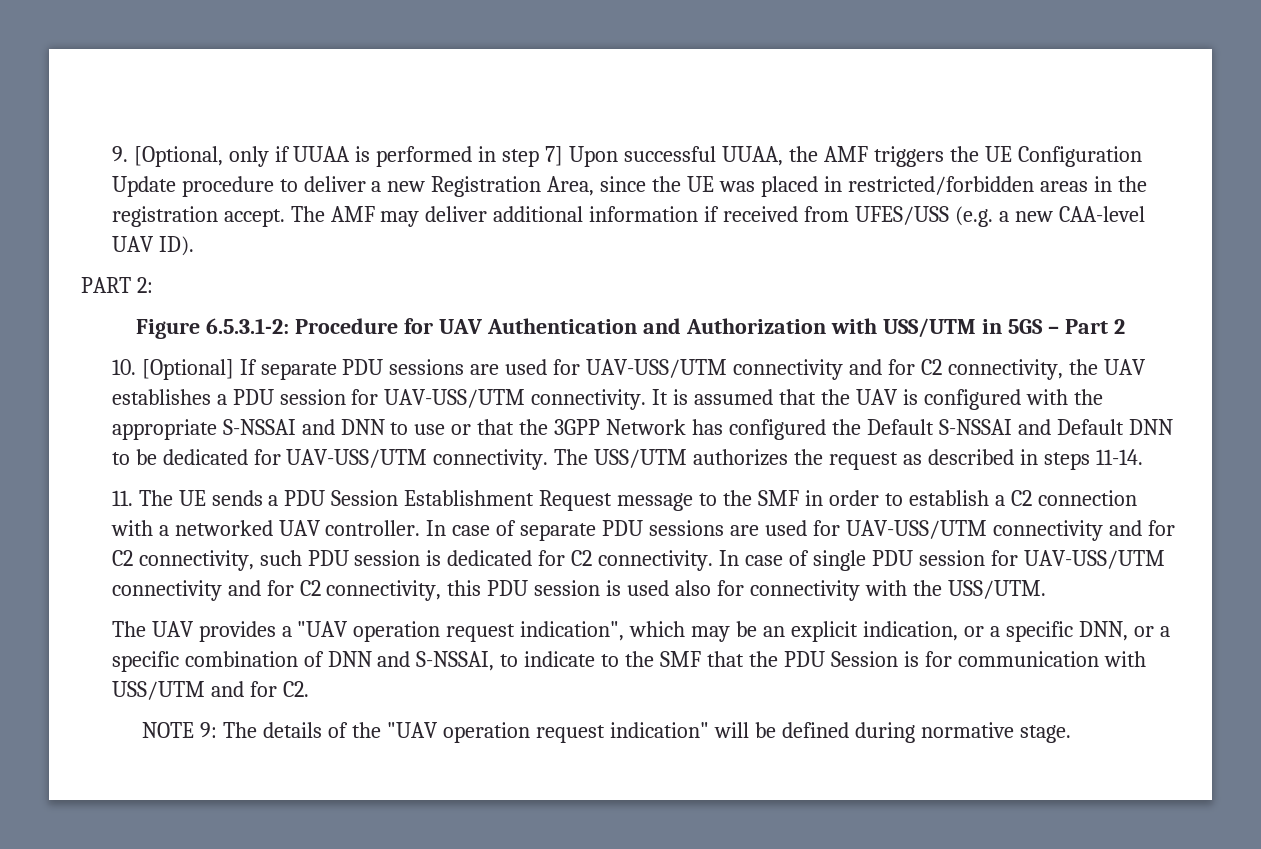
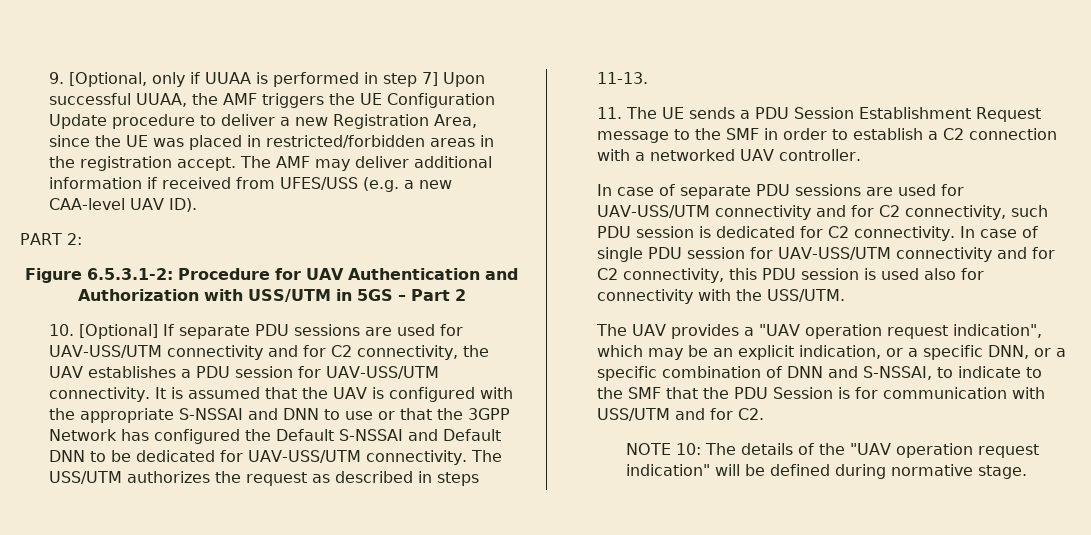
- The USS/UTM authorizes the request as described in steps 11-14.
+ The USS/UTM authorizes the request as described in steps 11-13.
- 11. The UE sends a PDU Session Establishment Request message to the SMF in order to establish a C2 connection with a networked UAV controller. In case of separate PDU sessions are used for UAV-USS/UTM connectivity and for C2 connectivity, such PDU session is dedicated for C2 connectivity.
+ 11. The UE sends a PDU Session Establishment Request message to the SMF in order to establish a C2 connection with a networked UAV controller.
+ In case of separate PDU sessions are used for UAV-USS/UTM connectivity and for C2 connectivity, such PDU session is dedicated for C2 connectivity.
- NOTE 9: The details of the "UAV operation request indication" will be defined during normative stage.
+ NOTE 10: The details of the "UAV operation request indication" will be defined during normative stage.

